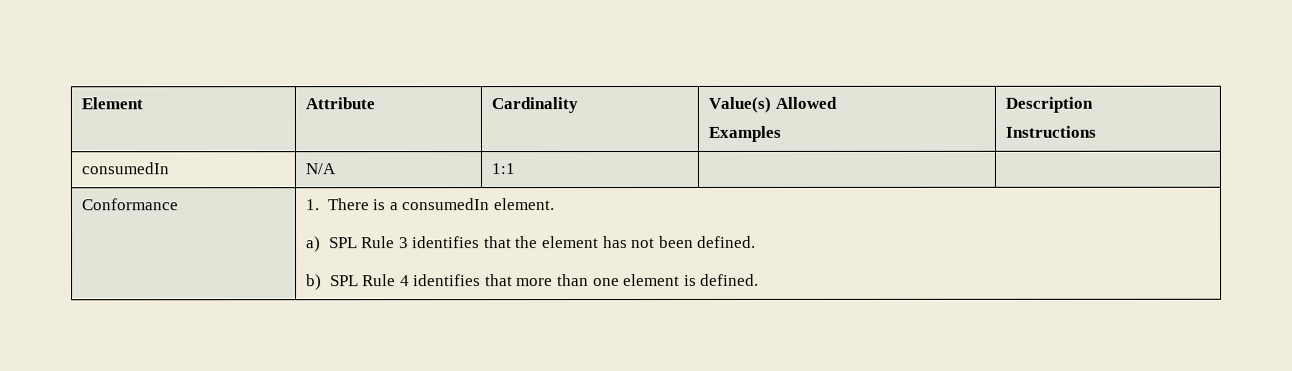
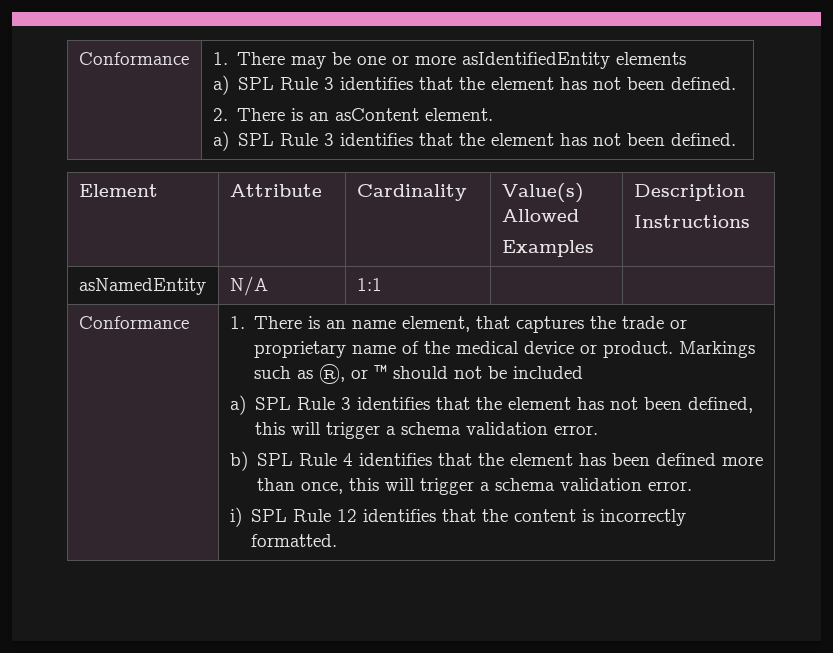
+ Conformance | 1. There may be one or more asIdentifiedEntity elements
+ a) SPL Rule 3 identifies that the element has not been defined.
+ 2. There is an asContent element.
+ a) SPL Rule 3 identifies that the element has not been defined.
- consumedIn | N/A | 1:1 | |
+ asNamedEntity | N/A | 1:1 | |
- 1. There is a consumedIn element.
+ 1. There is an name element, that captures the trade or proprietary name of the medical device or product. Markings such as ®, or ™ should not be included
- a) SPL Rule 3 identifies that the element has not been defined.
+ a) SPL Rule 3 identifies that the element has not been defined, this will trigger a schema validation error.
- b) SPL Rule 4 identifies that more than one element is defined.
+ b) SPL Rule 4 identifies that the element has been defined more than once, this will trigger a schema validation error.
+ i) SPL Rule 12 identifies that the content is incorrectly formatted.

